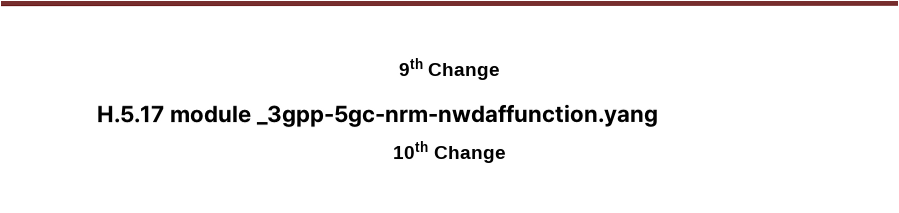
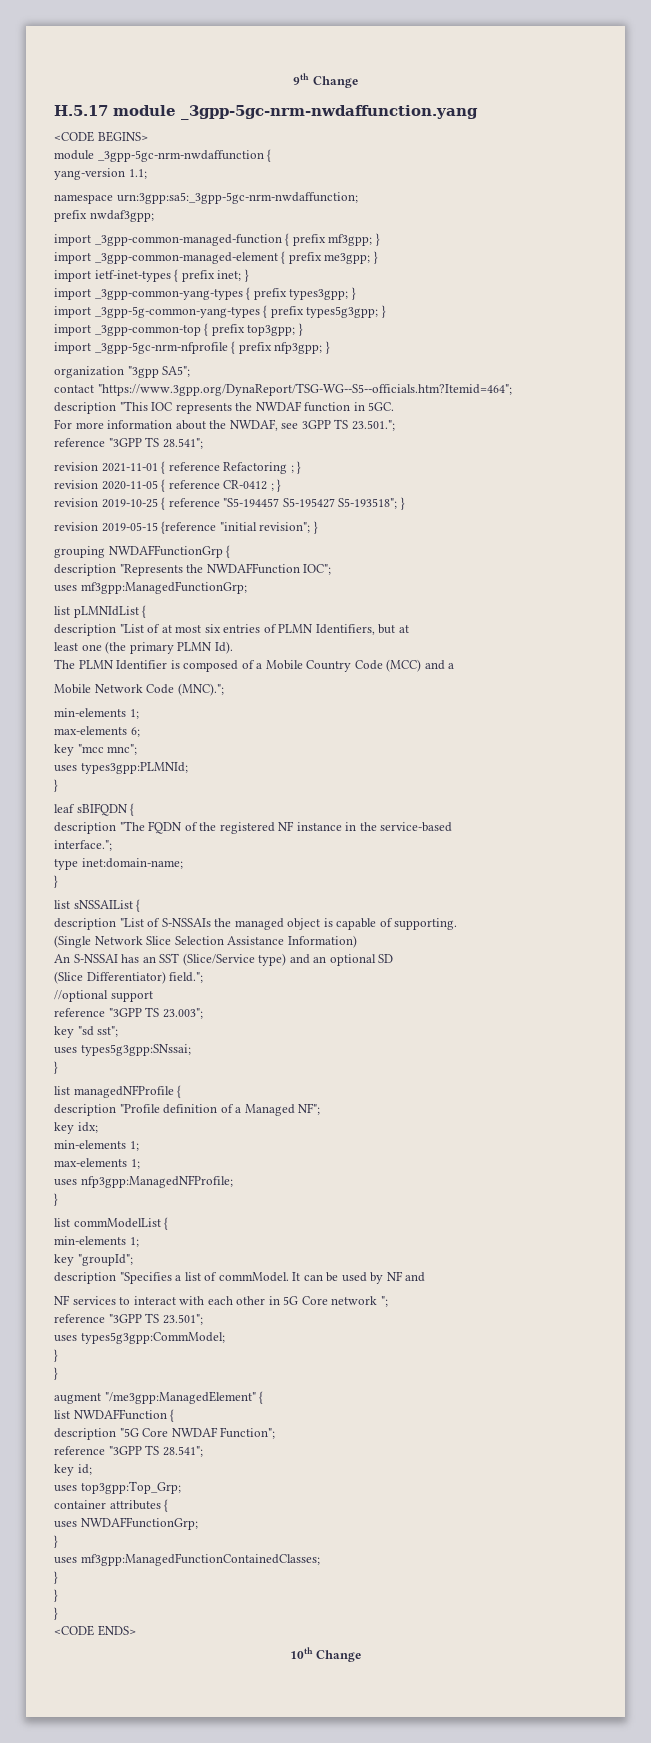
+ <CODE BEGINS>
+ module _3gpp-5gc-nrm-nwdaffunction {
+ yang-version 1.1;
+ namespace urn:3gpp:sa5:_3gpp-5gc-nrm-nwdaffunction;
+ prefix nwdaf3gpp;
+ import _3gpp-common-managed-function { prefix mf3gpp; }
+ import _3gpp-common-managed-element { prefix me3gpp; }
+ import ietf-inet-types { prefix inet; }
+ import _3gpp-common-yang-types { prefix types3gpp; }
+ import _3gpp-5g-common-yang-types { prefix types5g3gpp; }
+ import _3gpp-common-top { prefix top3gpp; }
+ import _3gpp-5gc-nrm-nfprofile { prefix nfp3gpp; }
+ organization "3gpp SA5";
+ contact "https://www.3gpp.org/DynaReport/TSG-WG--S5--officials.htm?Itemid=464";
+ description "This IOC represents the NWDAF function in 5GC.
+ For more information about the NWDAF, see 3GPP TS 23.501.";
+ reference "3GPP TS 28.541";
+ revision 2021-11-01 { reference Refactoring ; }
+ revision 2020-11-05 { reference CR-0412 ; }
+ revision 2019-10-25 { reference "S5-194457 S5-195427 S5-193518"; }
+ revision 2019-05-15 {reference "initial revision"; }
+ grouping NWDAFFunctionGrp {
+ description "Represents the NWDAFFunction IOC";
+ uses mf3gpp:ManagedFunctionGrp;
+ list pLMNIdList {
+ description "List of at most six entries of PLMN Identifiers, but at
+ least one (the primary PLMN Id).
+ The PLMN Identifier is composed of a Mobile Country Code (MCC) and a
+ Mobile Network Code (MNC).";
+ min-elements 1;
+ max-elements 6;
+ key "mcc mnc";
+ uses types3gpp:PLMNId;
+ }
+ leaf sBIFQDN {
+ description "The FQDN of the registered NF instance in the service-based
+ interface.";
+ type inet:domain-name;
+ }
+ list sNSSAIList {
+ description "List of S-NSSAIs the managed object is capable of supporting.
+ (Single Network Slice Selection Assistance Information)
+ An S-NSSAI has an SST (Slice/Service type) and an optional SD
+ (Slice Differentiator) field.";
+ //optional support
+ reference "3GPP TS 23.003";
+ key "sd sst";
+ uses types5g3gpp:SNssai;
+ }
+ list managedNFProfile {
+ description "Profile definition of a Managed NF";
+ key idx;
+ min-elements 1;
+ max-elements 1;
+ uses nfp3gpp:ManagedNFProfile;
+ }
+ list commModelList {
+ min-elements 1;
+ key "groupId";
+ description "Specifies a list of commModel. It can be used by NF and
+ NF services to interact with each other in 5G Core network ";
+ reference "3GPP TS 23.501";
+ uses types5g3gpp:CommModel;
+ }
+ }
+ augment "/me3gpp:ManagedElement" {
+ list NWDAFFunction {
+ description "5G Core NWDAF Function";
+ reference "3GPP TS 28.541";
+ key id;
+ uses top3gpp:Top_Grp;
+ container attributes {
+ uses NWDAFFunctionGrp;
+ }
+ uses mf3gpp:ManagedFunctionContainedClasses;
+ }
+ }
+ }
+ <CODE ENDS>

